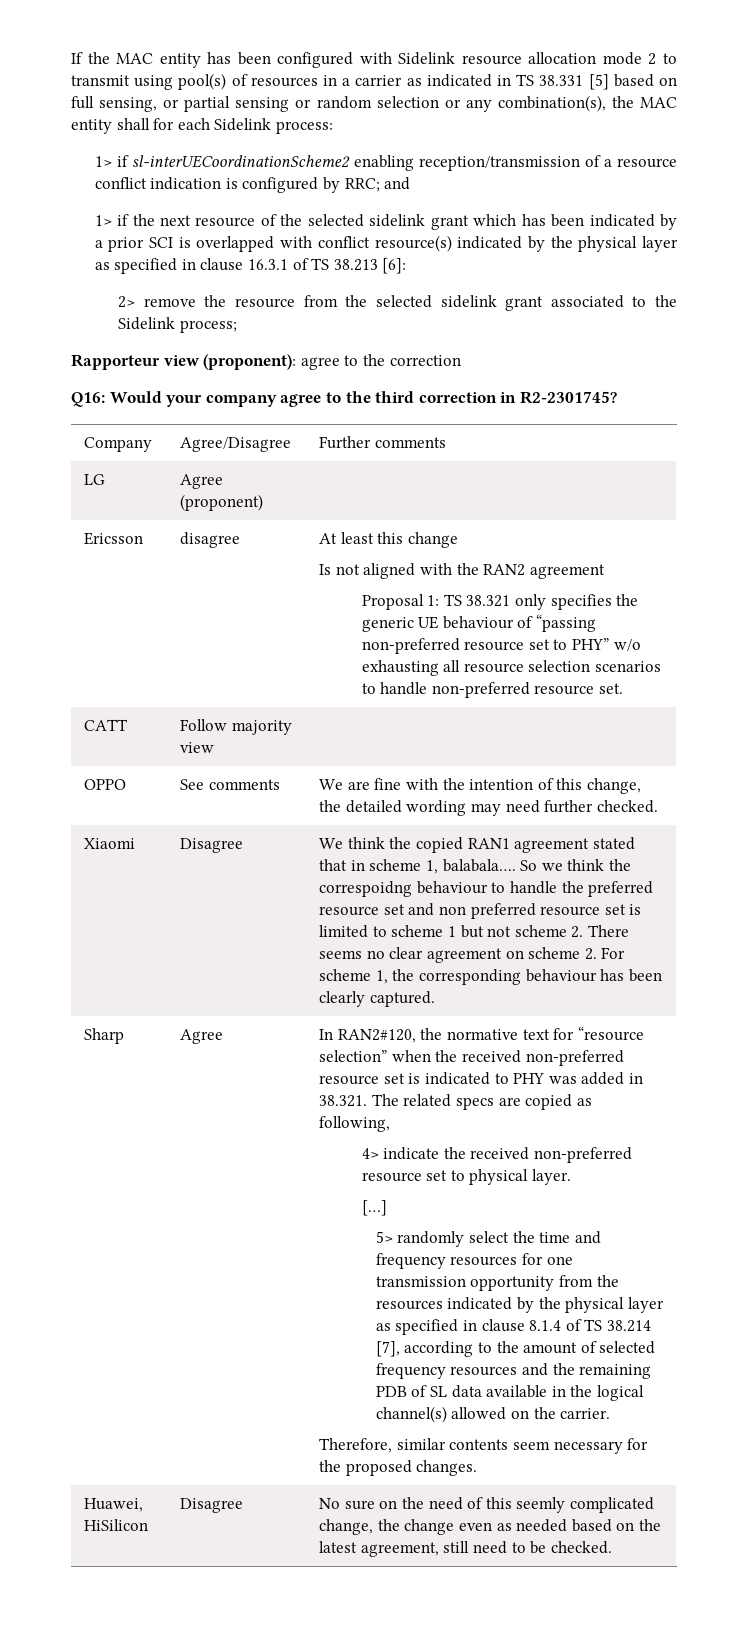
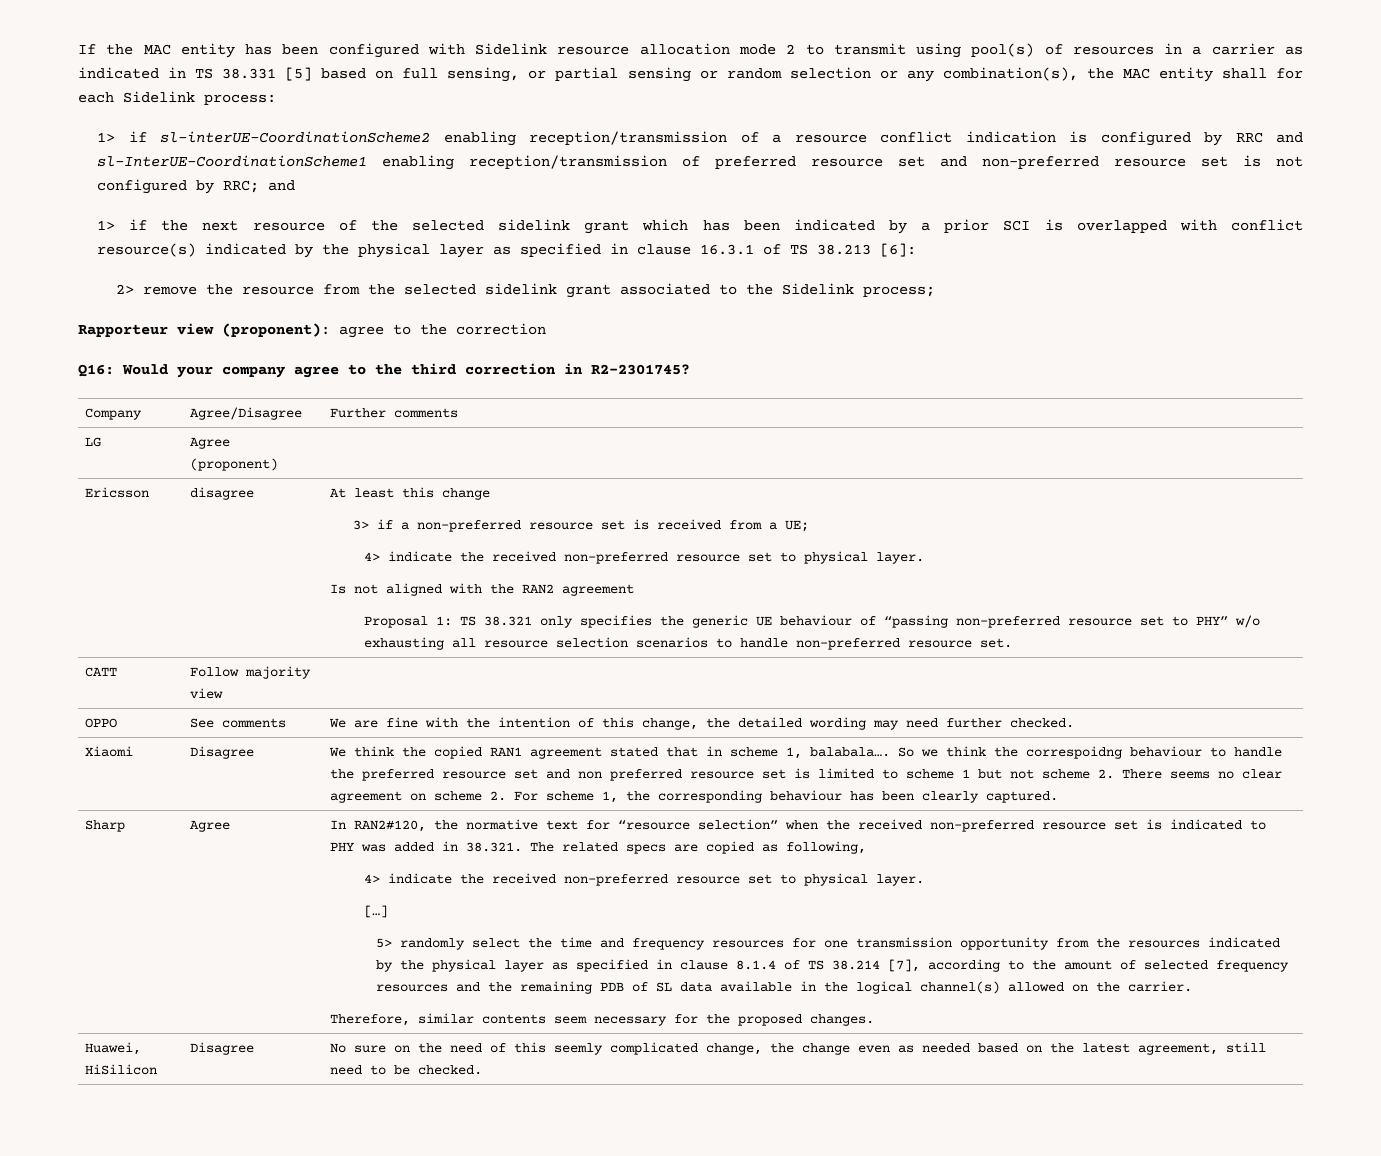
- 1> if sl-interUECoordinationScheme2 enabling reception/transmission of a resource conflict indication is configured by RRC; and
+ 1> if sl-interUE-CoordinationScheme2 enabling reception/transmission of a resource conflict indication is configured by RRC and sl-InterUE-CoordinationScheme1 enabling reception/transmission of preferred resource set and non-preferred resource set is not configured by RRC; and
+ 3> if a non-preferred resource set is received from a UE;
+ 4> indicate the received non-preferred resource set to physical layer.

